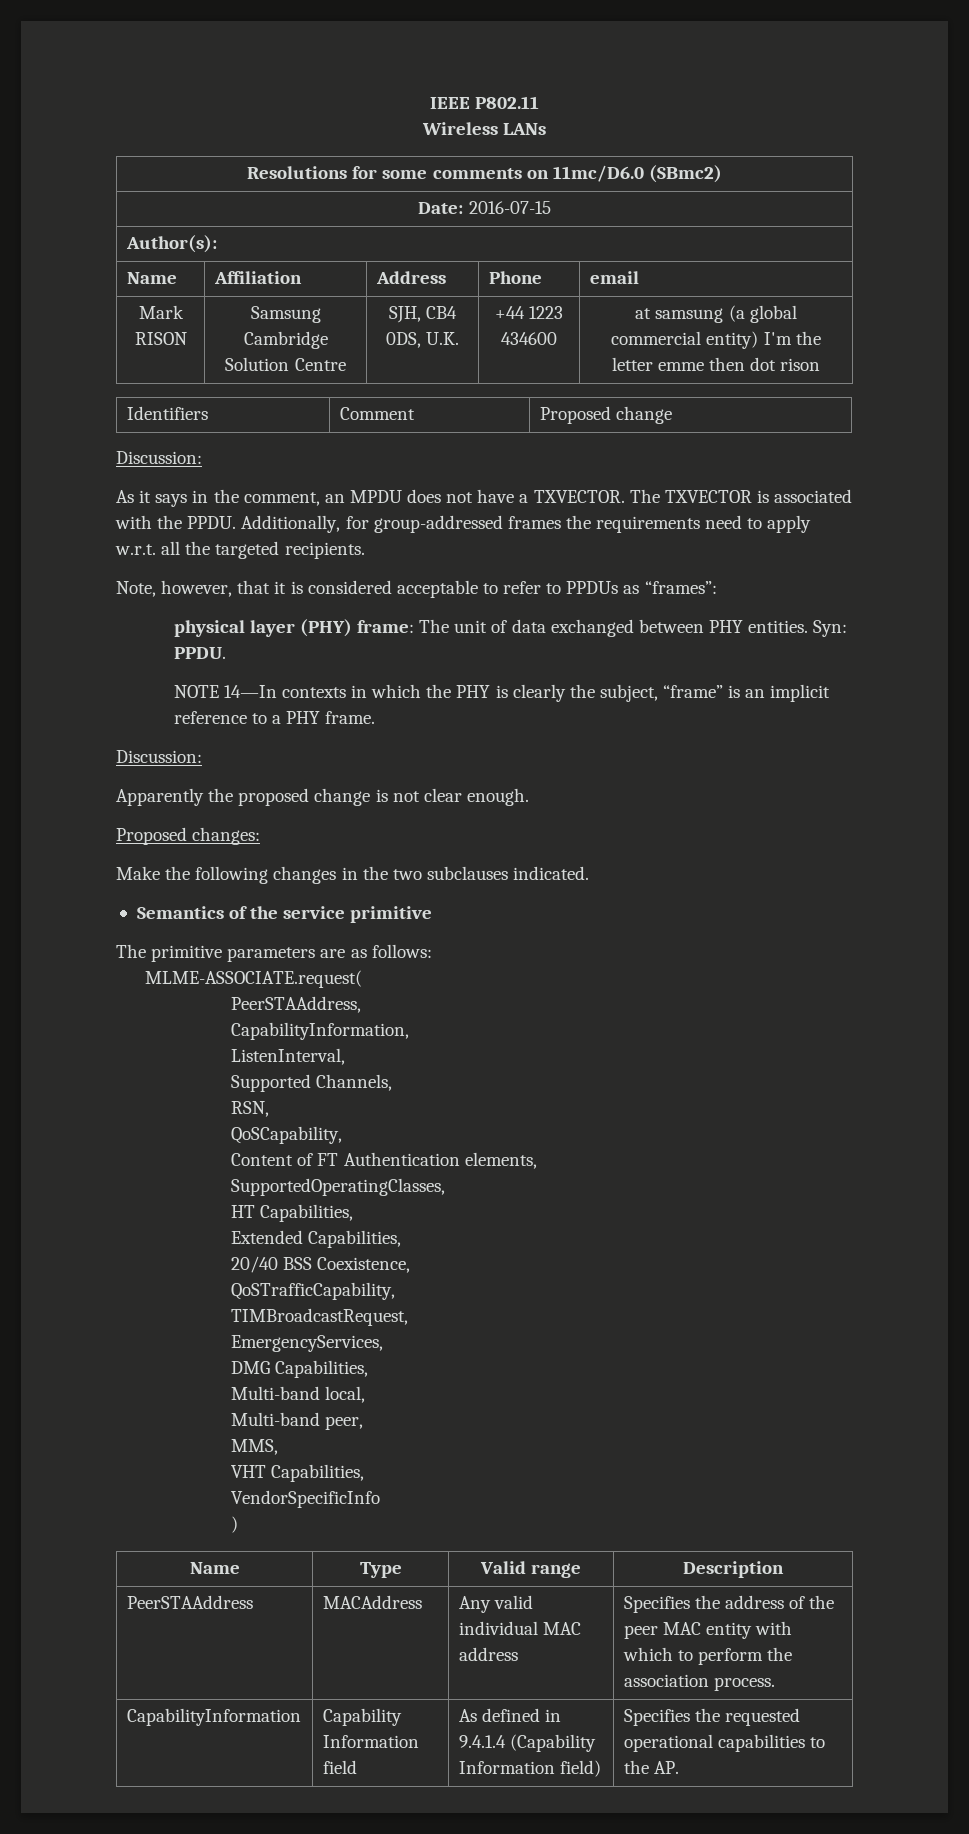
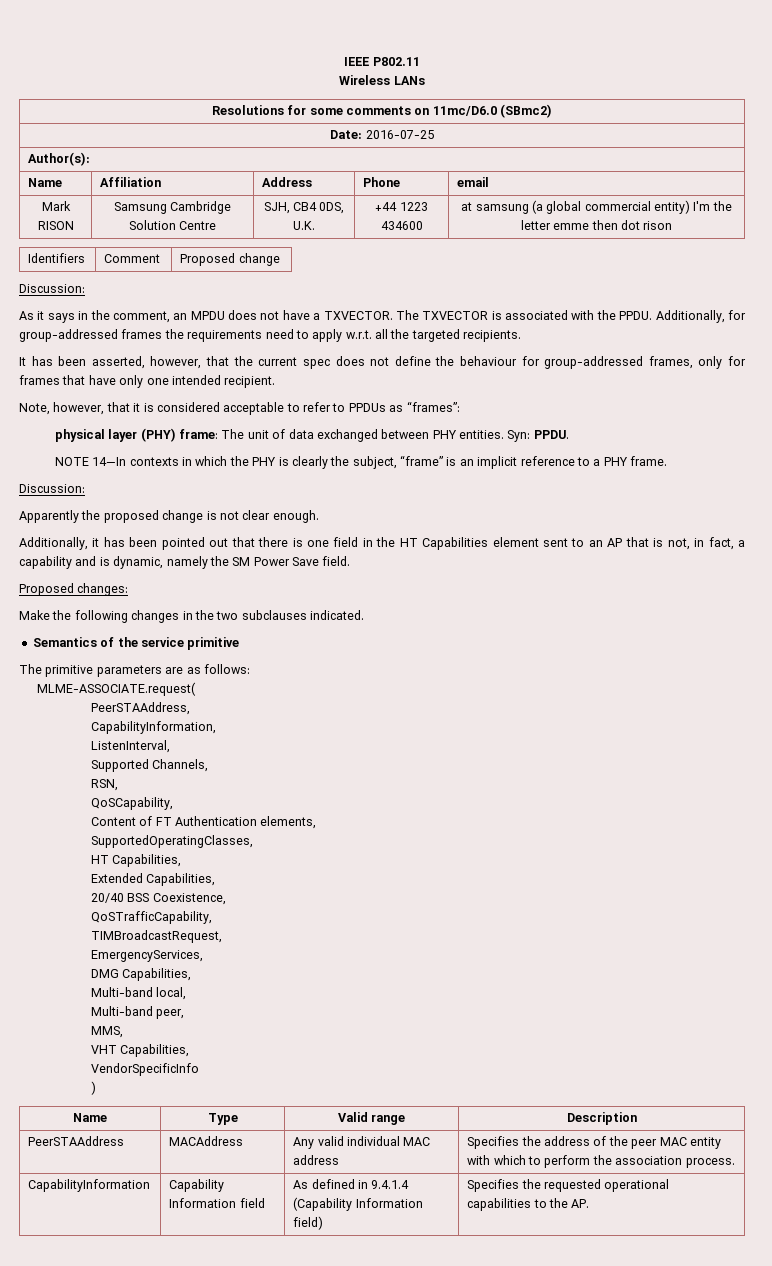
- Date: 2016-07-15
+ Date: 2016-07-25
+ It has been asserted, however, that the current spec does not define the behaviour for group-addressed frames, only for frames that have only one intended recipient.
+ Additionally, it has been pointed out that there is one field in the HT Capabilities element sent to an AP that is not, in fact, a capability and is dynamic, namely the SM Power Save field.

